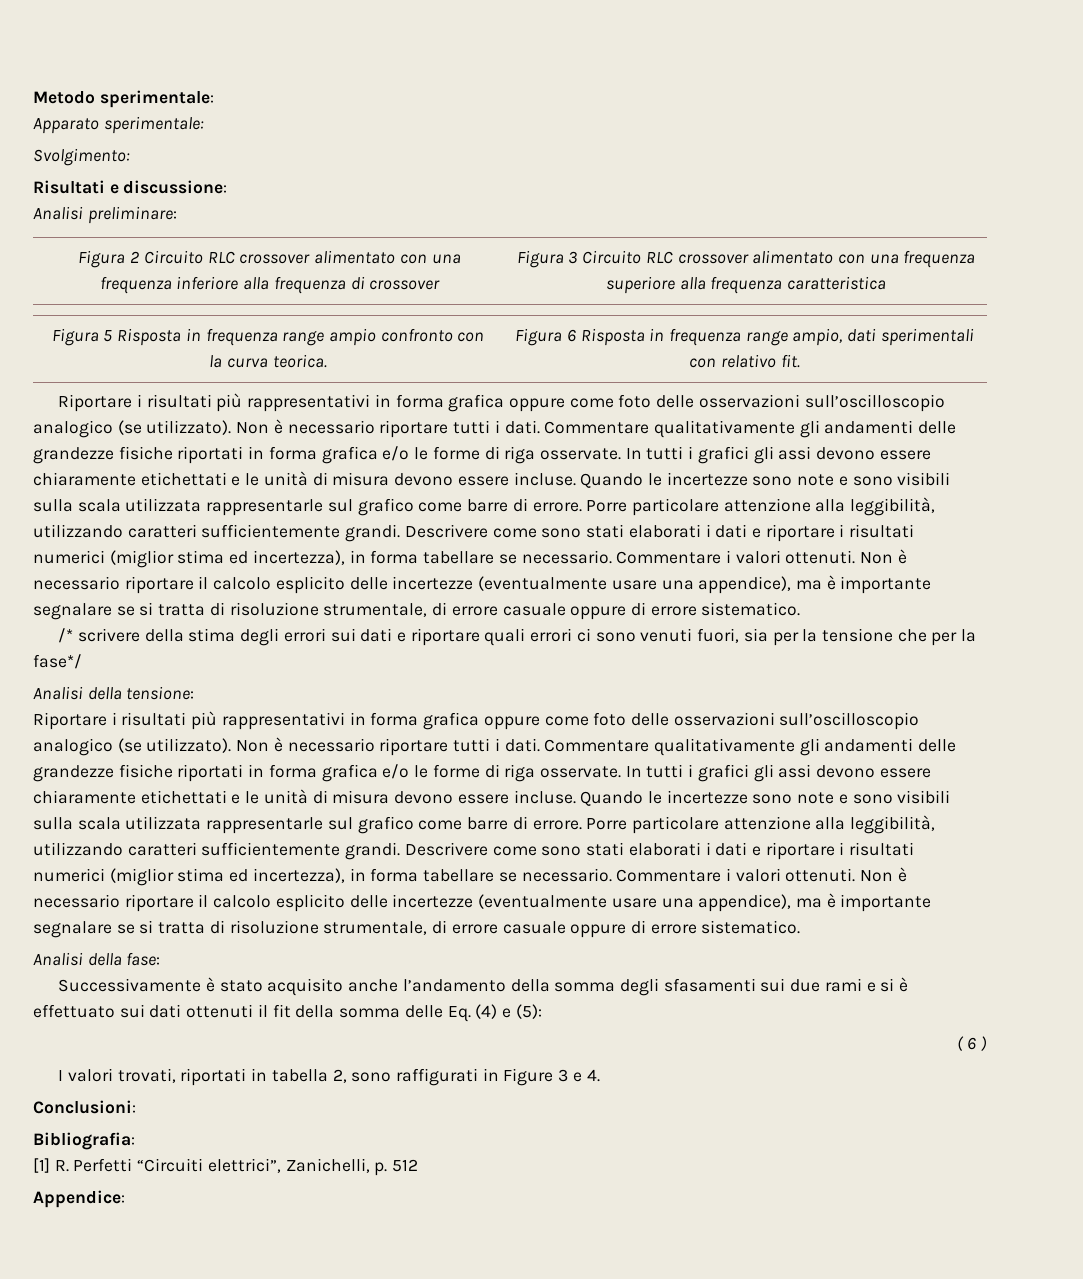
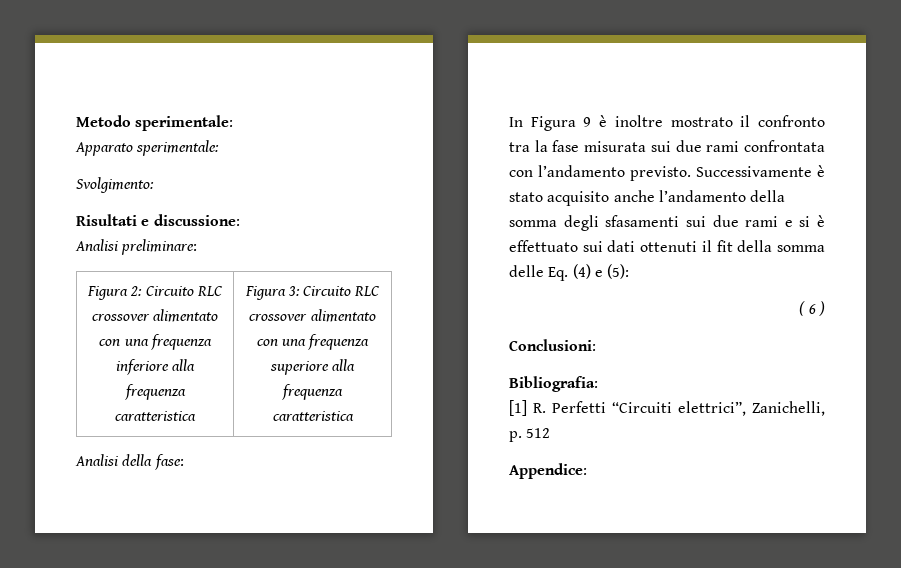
- Figura 2 Circuito RLC crossover alimentato con una frequenza inferiore alla frequenza di crossover | Figura 3 Circuito RLC crossover alimentato con una frequenza superiore alla frequenza caratteristica
+ Figura 2: Circuito RLC crossover alimentato con una frequenza inferiore alla frequenza caratteristica | Figura 3: Circuito RLC crossover alimentato con una frequenza superiore alla frequenza caratteristica
- Figura 5 Risposta in frequenza range ampio confronto con la curva teorica. | Figura 6 Risposta in frequenza range ampio, dati sperimentali con relativo fit.
- Riportare i risultati più rappresentativi in forma grafica oppure come foto delle osservazioni sull’oscilloscopio analogico (se utilizzato). Non è necessario riportare tutti i dati. Commentare qualitativamente gli andamenti delle grandezze fisiche riportati in forma grafica e/o le forme di riga osservate. In tutti i grafici gli assi devono essere chiaramente etichettati e le unità di misura devono essere incluse. Quando le incertezze sono note e sono visibili sulla scala utilizzata rappresentarle sul grafico come barre di errore. Porre particolare attenzione alla leggibilità, utilizzando caratteri sufficientemente grandi. Descrivere come sono stati elaborati i dati e riportare i risultati numerici (miglior stima ed incertezza), in forma tabellare se necessario. Commentare i valori ottenuti. Non è necessario riportare il calcolo esplicito delle incertezze (eventualmente usare una appendice), ma è importante segnalare se si tratta di risoluzione strumentale, di errore casuale oppure di errore sistematico.
- /* scrivere della stima degli errori sui dati e riportare quali errori ci sono venuti fuori, sia per la tensione che per la fase*/
- Analisi della tensione:
- Riportare i risultati più rappresentativi in forma grafica oppure come foto delle osservazioni sull’oscilloscopio analogico (se utilizzato). Non è necessario riportare tutti i dati. Commentare qualitativamente gli andamenti delle grandezze fisiche riportati in forma grafica e/o le forme di riga osservate. In tutti i grafici gli assi devono essere chiaramente etichettati e le unità di misura devono essere incluse. Quando le incertezze sono note e sono visibili sulla scala utilizzata rappresentarle sul grafico come barre di errore. Porre particolare attenzione alla leggibilità, utilizzando caratteri sufficientemente grandi. Descrivere come sono stati elaborati i dati e riportare i risultati numerici (miglior stima ed incertezza), in forma tabellare se necessario. Commentare i valori ottenuti. Non è necessario riportare il calcolo esplicito delle incertezze (eventualmente usare una appendice), ma è importante segnalare se si tratta di risoluzione strumentale, di errore casuale oppure di errore sistematico.
  Analisi della fase:
- Successivamente è stato acquisito anche l’andamento della somma degli sfasamenti sui due rami e si è effettuato sui dati ottenuti il fit della somma delle Eq. (4) e (5):
+ In Figura 9 è inoltre mostrato il confronto tra la fase misurata sui due rami confrontata con l’andamento previsto. Successivamente è stato acquisito anche l’andamento della somma degli sfasamenti sui due rami e si è effettuato sui dati ottenuti il fit della somma delle Eq. (4) e (5):
- I valori trovati, riportati in tabella 2, sono raffigurati in Figure 3 e 4.

